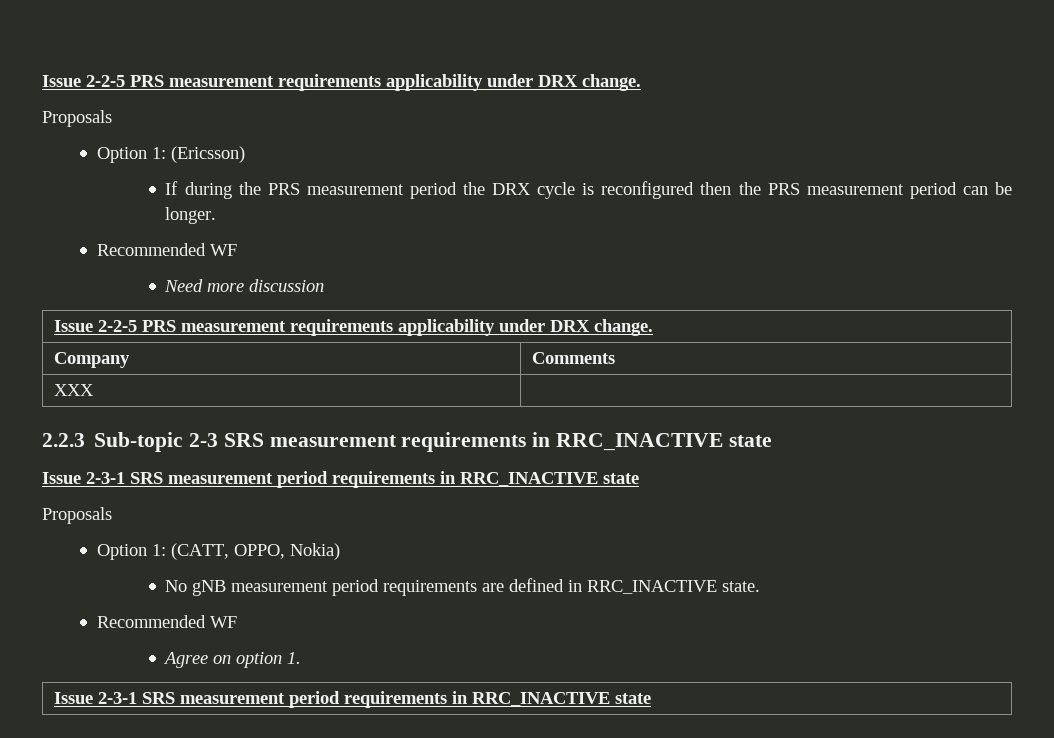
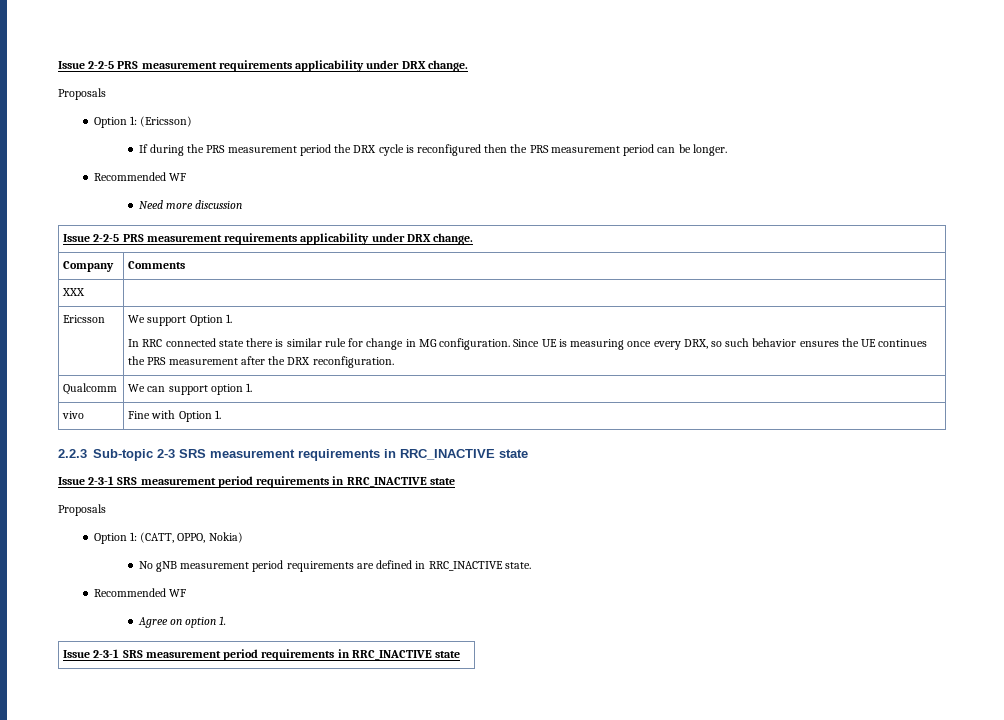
+ Ericsson | We support Option 1.
+ In RRC connected state there is similar rule for change in MG configuration. Since UE is measuring once every DRX, so such behavior ensures the UE continues the PRS measurement after the DRX reconfiguration.
+ Qualcomm | We can support option 1.
+ vivo | Fine with Option 1.

